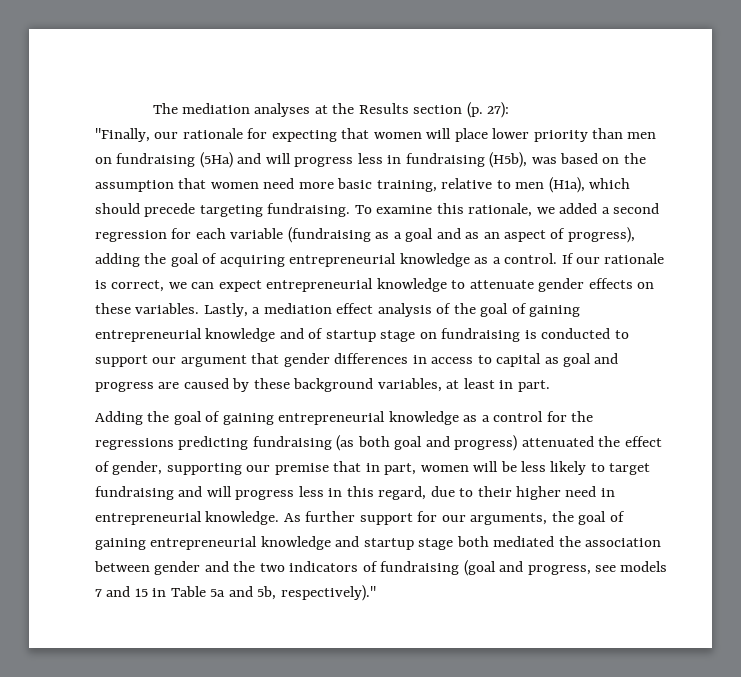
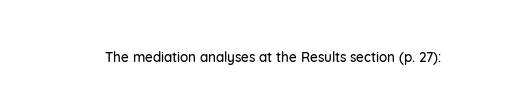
- "Finally, our rationale for expecting that women will place lower priority than men on fundraising (5Ha) and will progress less in fundraising (H5b), was based on the assumption that women need more basic training, relative to men (H1a), which should precede targeting fundraising. To examine this rationale, we added a second regression for each variable (fundraising as a goal and as an aspect of progress), adding the goal of acquiring entrepreneurial knowledge as a control. If our rationale is correct, we can expect entrepreneurial knowledge to attenuate gender effects on these variables. Lastly, a mediation effect analysis of the goal of gaining entrepreneurial knowledge and of startup stage on fundraising is conducted to support our argument that gender differences in access to capital as goal and progress are caused by these background variables, at least in part.
- Adding the goal of gaining entrepreneurial knowledge as a control for the regressions predicting fundraising (as both goal and progress) attenuated the effect of gender, supporting our premise that in part, women will be less likely to target fundraising and will progress less in this regard, due to their higher need in entrepreneurial knowledge. As further support for our arguments, the goal of gaining entrepreneurial knowledge and startup stage both mediated the association between gender and the two indicators of fundraising (goal and progress, see models 7 and 15 in Table 5a and 5b, respectively)."

